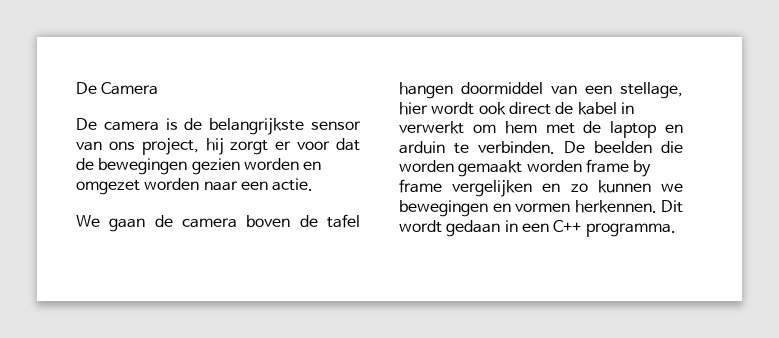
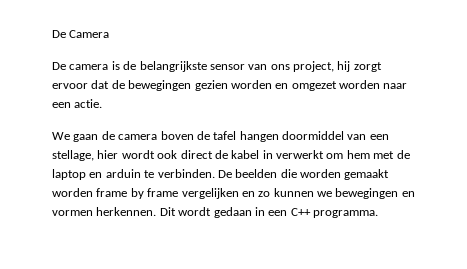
- De camera is de belangrijkste sensor van ons project, hij zorgt er voor dat de bewegingen gezien worden en omgezet worden naar een actie.
+ De camera is de belangrijkste sensor van ons project, hij zorgt ervoor dat de bewegingen gezien worden en omgezet worden naar een actie.

